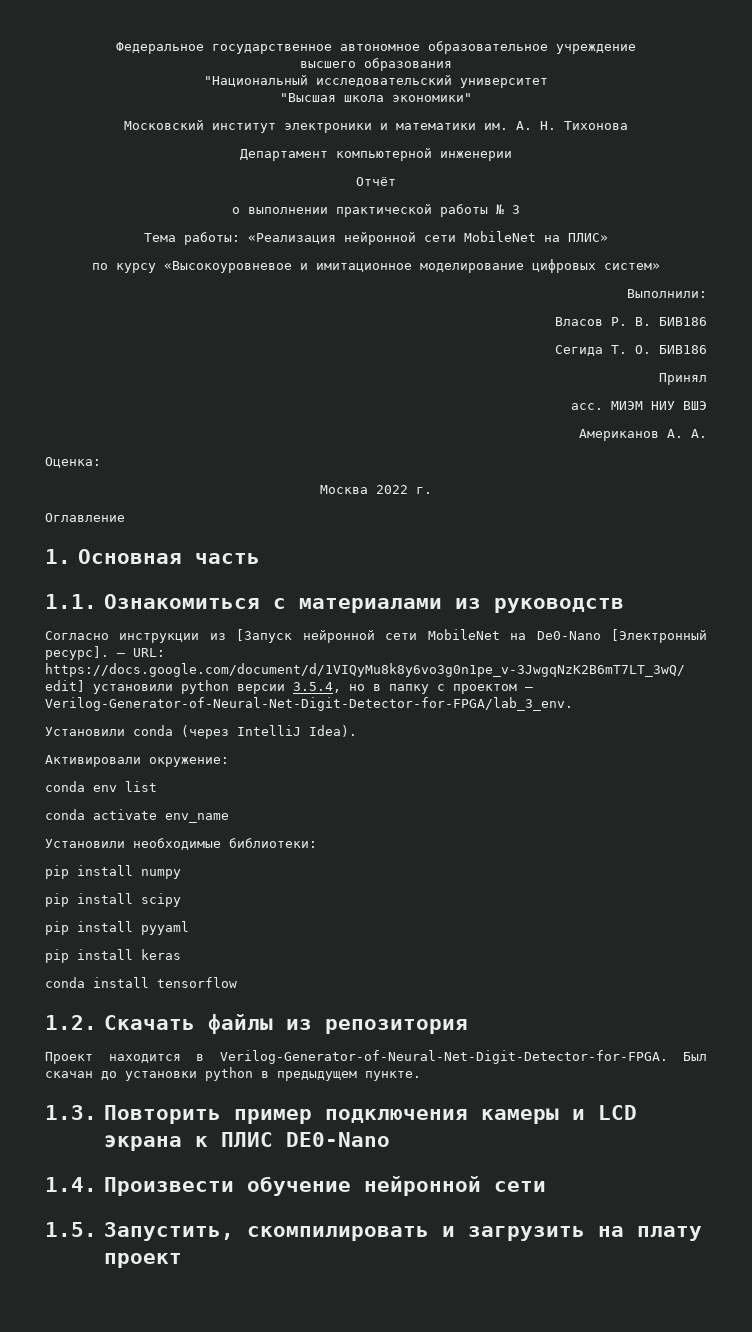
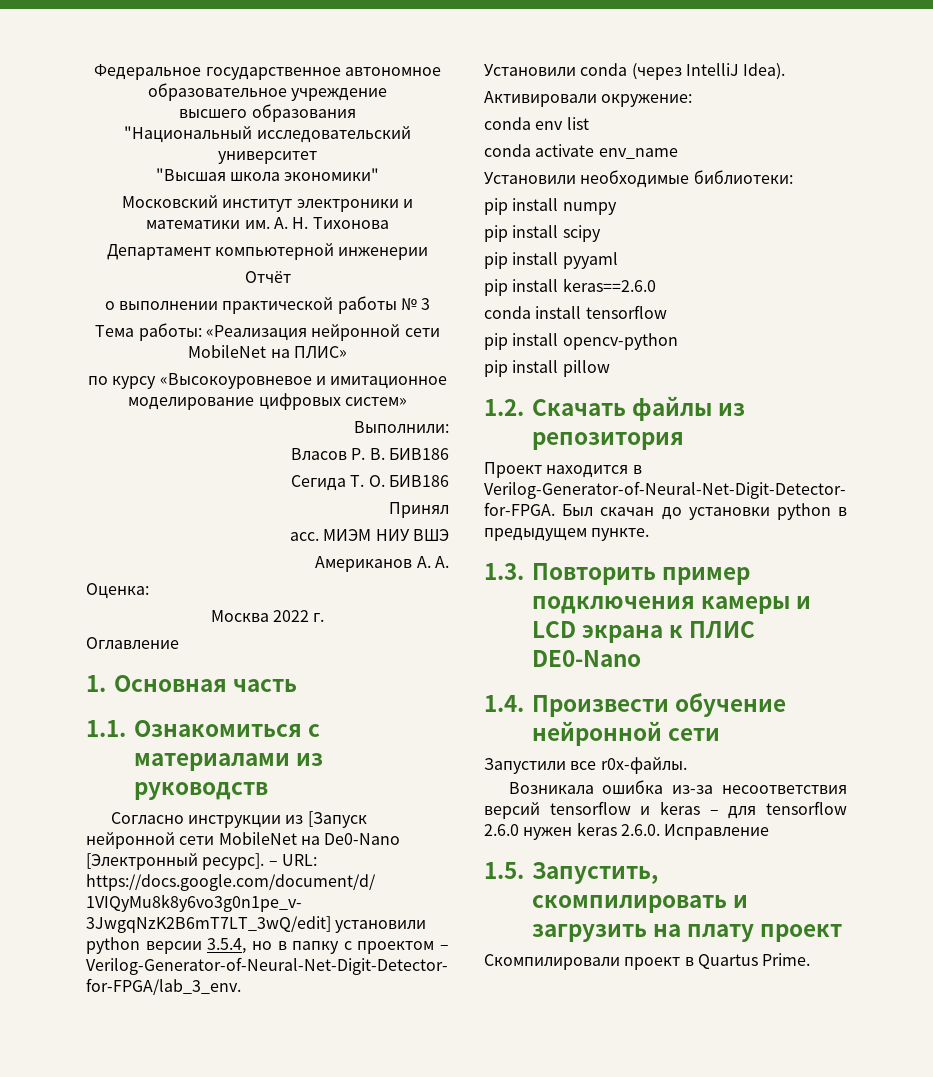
- pip install keras
+ pip install keras==2.6.0
+ pip install opencv-python
+ pip install pillow
+ Запустили все r0x-файлы.
+ Возникала ошибка из-за несоответствия версий tensorflow и keras – для tensorflow 2.6.0 нужен keras 2.6.0. Исправление
+ Скомпилировали проект в Quartus Prime.

